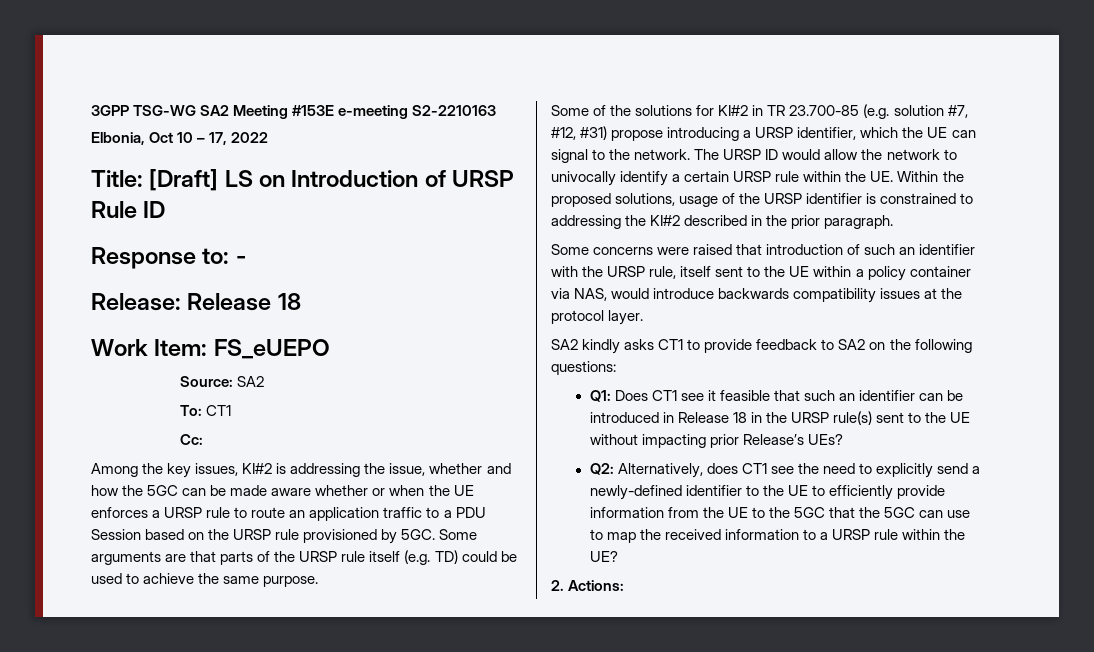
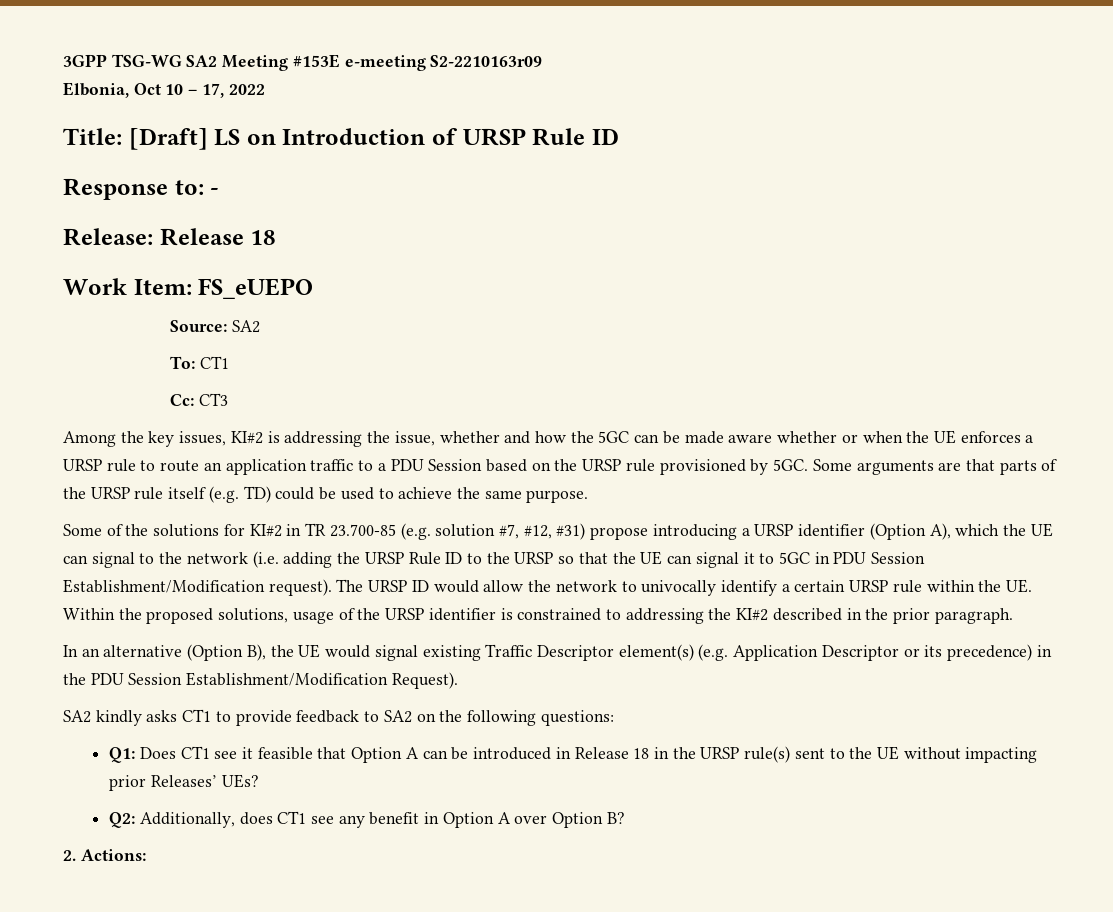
- 3GPP TSG-WG SA2 Meeting #153E e-meeting S2-2210163
+ 3GPP TSG-WG SA2 Meeting #153E e-meeting S2-2210163r09
- Cc:
+ Cc: CT3
- Some of the solutions for KI#2 in TR 23.700-85 (e.g. solution #7, #12, #31) propose introducing a URSP identifier, which the UE can signal to the network.
+ Some of the solutions for KI#2 in TR 23.700-85 (e.g. solution #7, #12, #31) propose introducing a URSP identifier (Option A), which the UE can signal to the network (i.e. adding the URSP Rule ID to the URSP so that the UE can signal it to 5GC in PDU Session Establishment/Modification request).
- Some concerns were raised that introduction of such an identifier with the URSP rule, itself sent to the UE within a policy container via NAS, would introduce backwards compatibility issues at the protocol layer.
+ In an alternative (Option B), the UE would signal existing Traffic Descriptor element(s) (e.g. Application Descriptor or its precedence) in the PDU Session Establishment/Modification Request).
- Q1: Does CT1 see it feasible that such an identifier can be introduced in Release 18 in the URSP rule(s) sent to the UE without impacting prior Release’s UEs?
+ Q1: Does CT1 see it feasible that Option A can be introduced in Release 18 in the URSP rule(s) sent to the UE without impacting prior Releases’ UEs?
- Q2: Alternatively, does CT1 see the need to explicitly send a newly-defined identifier to the UE to efficiently provide information from the UE to the 5GC that the 5GC can use to map the received information to a URSP rule within the UE?
+ Q2: Additionally, does CT1 see any benefit in Option A over Option B?

